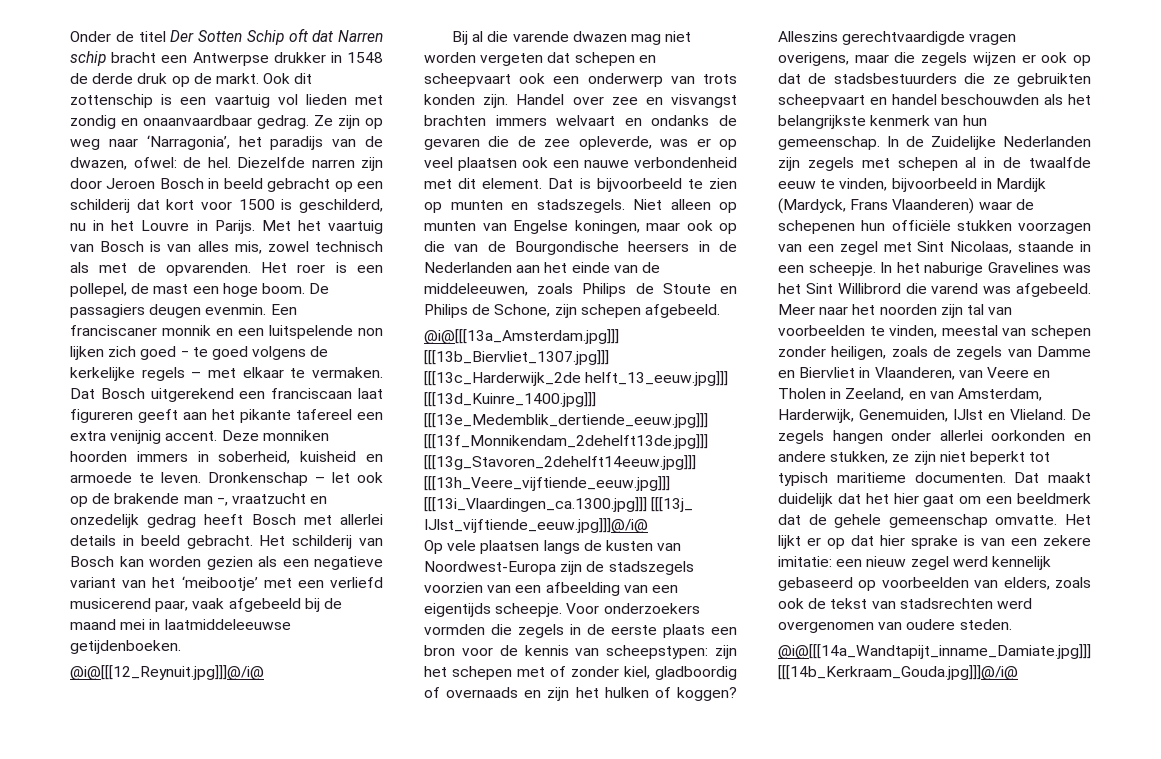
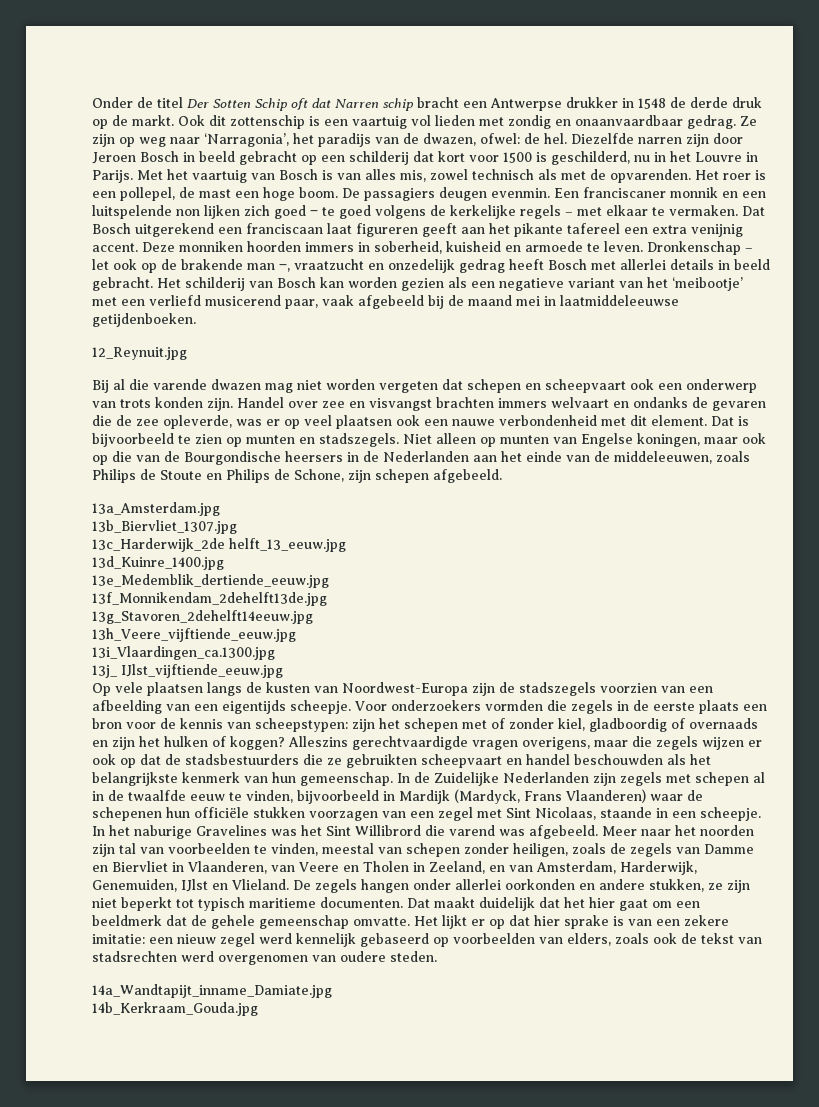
- @i@[[[12_Reynuit.jpg]]]@/i@
+ 12_Reynuit.jpg
- @i@[[[13a_Amsterdam.jpg]]] [[[13b_Biervliet_1307.jpg]]] [[[13c_Harderwijk_2de helft_13_eeuw.jpg]]] [[[13d_Kuinre_1400.jpg]]] [[[13e_Medemblik_dertiende_eeuw.jpg]]] [[[13f_Monnikendam_2dehelft13de.jpg]]] [[[13g_Stavoren_2dehelft14eeuw.jpg]]] [[[13h_Veere_vijftiende_eeuw.jpg]]] [[[13i_Vlaardingen_ca.1300.jpg]]] [[[13j_ IJlst_vijftiende_eeuw.jpg]]]@/i@
+ 13a_Amsterdam.jpg
+ 13b_Biervliet_1307.jpg
+ 13c_Harderwijk_2de helft_13_eeuw.jpg
+ 13d_Kuinre_1400.jpg
+ 13e_Medemblik_dertiende_eeuw.jpg
+ 13f_Monnikendam_2dehelft13de.jpg
+ 13g_Stavoren_2dehelft14eeuw.jpg
+ 13h_Veere_vijftiende_eeuw.jpg
+ 13i_Vlaardingen_ca.1300.jpg
+ 13j_ IJlst_vijftiende_eeuw.jpg
- @i@[[[14a_Wandtapijt_inname_Damiate.jpg]]] [[[14b_Kerkraam_Gouda.jpg]]]@/i@
+ 14a_Wandtapijt_inname_Damiate.jpg
+ 14b_Kerkraam_Gouda.jpg

